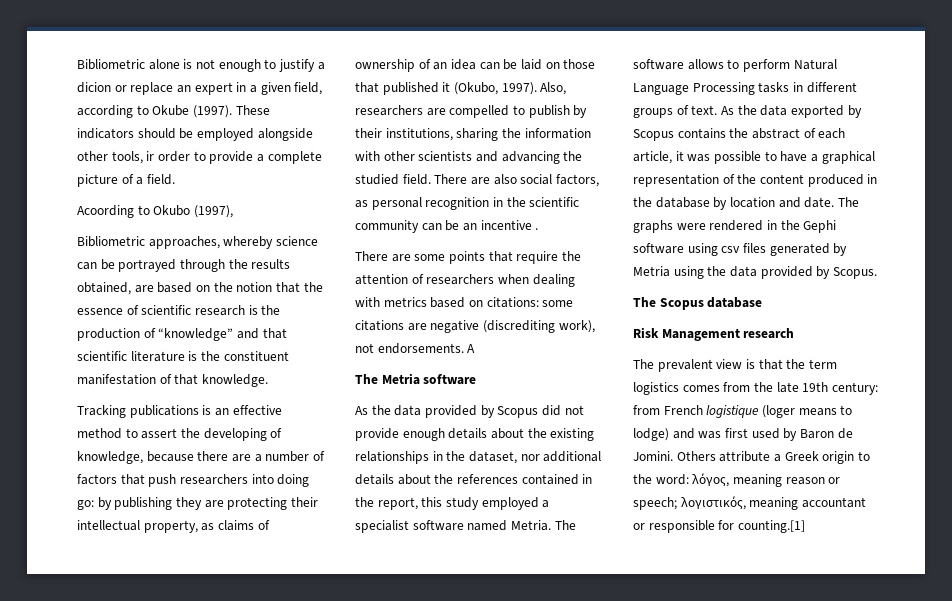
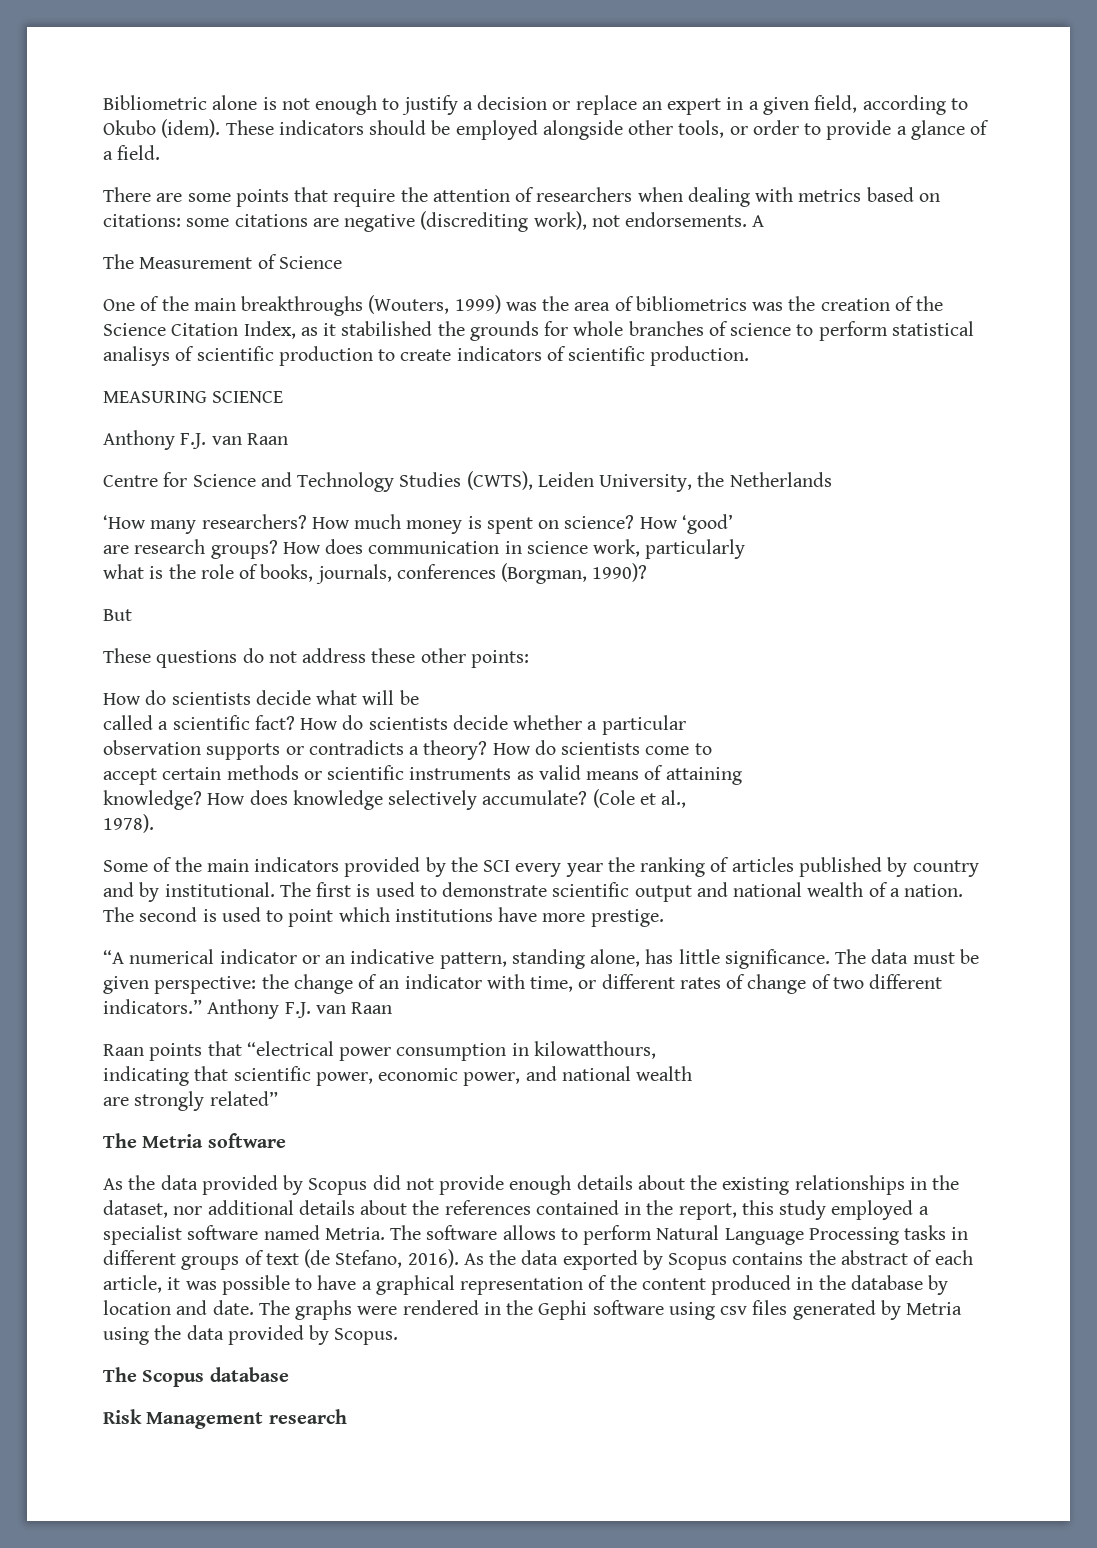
- Bibliometric alone is not enough to justify a dicion or replace an expert in a given field, according to Okube (1997).
+ Bibliometric alone is not enough to justify a decision or replace an expert in a given field, according to Okubo (idem).
- These indicators should be employed alongside other tools, ir order to provide a complete picture of a field.
+ These indicators should be employed alongside other tools, or order to provide a glance of a field.
- Acoording to Okubo (1997),
- Bibliometric approaches, whereby science can be portrayed through the results obtained, are based on the notion that the essence of scientific research is the production of “knowledge” and that scientific literature is the constituent manifestation of that knowledge.
- Tracking publications is an effective method to assert the developing of knowledge, because there are a number of factors that push researchers into doing go: by publishing they are protecting their intellectual property, as claims of ownership of an idea can be laid on those that published it (Okubo, 1997). Also, researchers are compelled to publish by their institutions, sharing the information with other scientists and advancing the studied field. There are also social factors, as personal recognition in the scientific community can be an incentive .
+ The Measurement of Science
+ One of the main breakthroughs (Wouters, 1999) was the area of bibliometrics was the creation of the Science Citation Index, as it stabilished the grounds for whole branches of science to perform statistical analisys of scientific production to create indicators of scientific production.
+ MEASURING SCIENCE
+ Anthony F.J. van Raan
+ Centre for Science and Technology Studies (CWTS), Leiden University, the Netherlands
+ ‘How many researchers? How much money is spent on science? How ‘good’
+ are research groups? How does communication in science work, particularly
+ what is the role of books, journals, conferences (Borgman, 1990)?
+ But
+ These questions do not address these other points:
+ How do scientists decide what will be
+ called a scientific fact? How do scientists decide whether a particular
+ observation supports or contradicts a theory? How do scientists come to
+ accept certain methods or scientific instruments as valid means of attaining
+ knowledge? How does knowledge selectively accumulate? (Cole et al.,
+ 1978).
+ Some of the main indicators provided by the SCI every year the ranking of articles published by country and by institutional. The first is used to demonstrate scientific output and national wealth of a nation. The second is used to point which institutions have more prestige.
+ “A numerical indicator or an indicative pattern, standing alone, has little significance. The data must be given perspective: the change of an indicator with time, or different rates of change of two different indicators.” Anthony F.J. van Raan
+ Raan points that “electrical power consumption in kilowatthours,
+ indicating that scientific power, economic power, and national wealth
+ are strongly related”
- The software allows to perform Natural Language Processing tasks in different groups of text.
+ The software allows to perform Natural Language Processing tasks in different groups of text (de Stefano, 2016).
- The prevalent view is that the term logistics comes from the late 19th century: from French logistique (loger means to lodge) and was first used by Baron de Jomini. Others attribute a Greek origin to the word: λόγος, meaning reason or speech; λογιστικός, meaning accountant or responsible for counting.[1]

